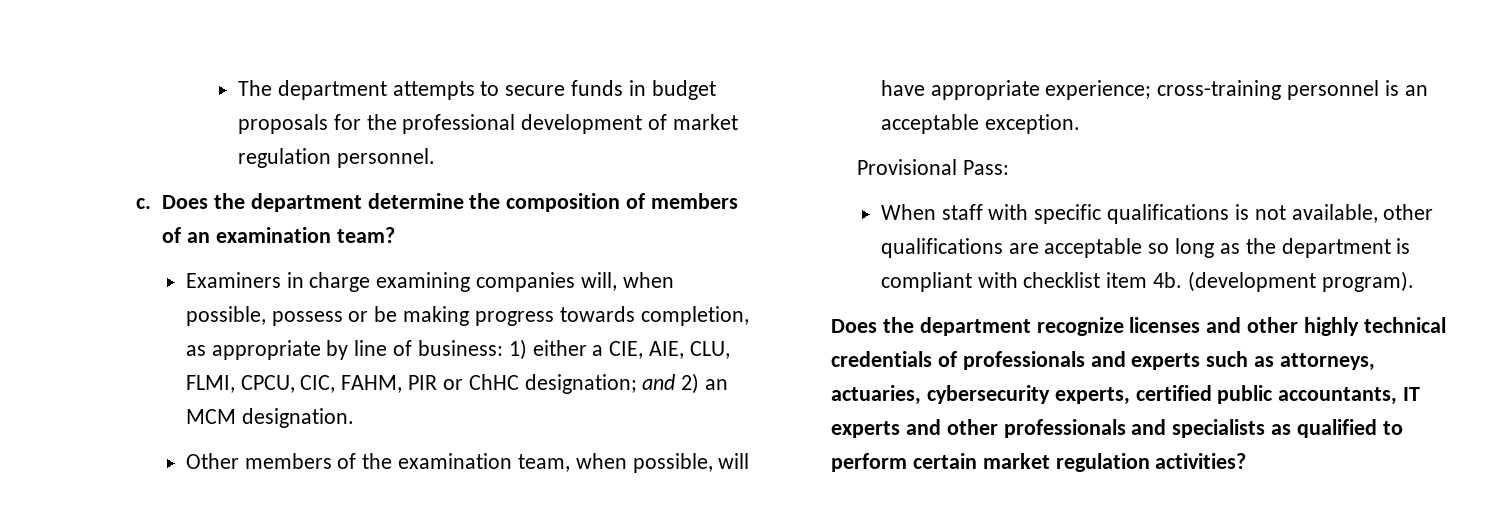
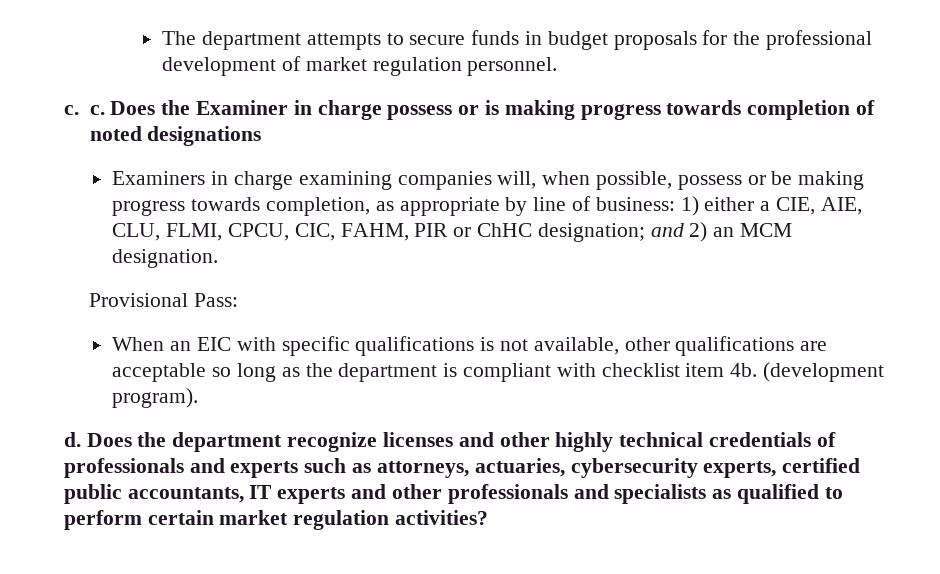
- c. Does the department determine the composition of members of an examination team?
+ c. c. Does the Examiner in charge possess or is making progress towards completion of noted designations
- Other members of the examination team, when possible, will have appropriate experience; cross-training personnel is an acceptable exception.
- When staff with specific qualifications is not available, other qualifications are acceptable so long as the department is compliant with checklist item 4b.
+ When an EIC with specific qualifications is not available, other qualifications are acceptable so long as the department is compliant with checklist item 4b.
+ d.

